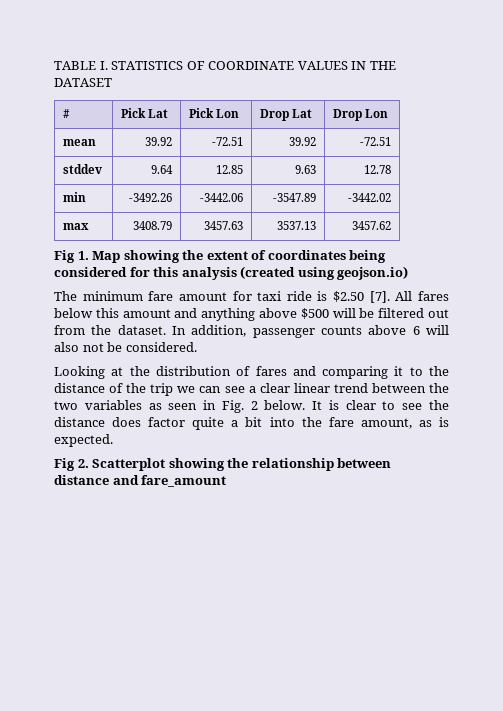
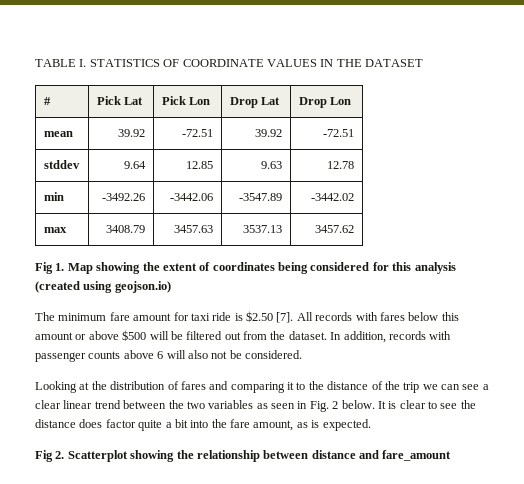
- All fares below this amount and anything above $500 will be filtered out from the dataset.
+ All records with fares below this amount or above $500 will be filtered out from the dataset.
- In addition, passenger counts above 6 will also not be considered.
+ In addition, records with passenger counts above 6 will also not be considered.

